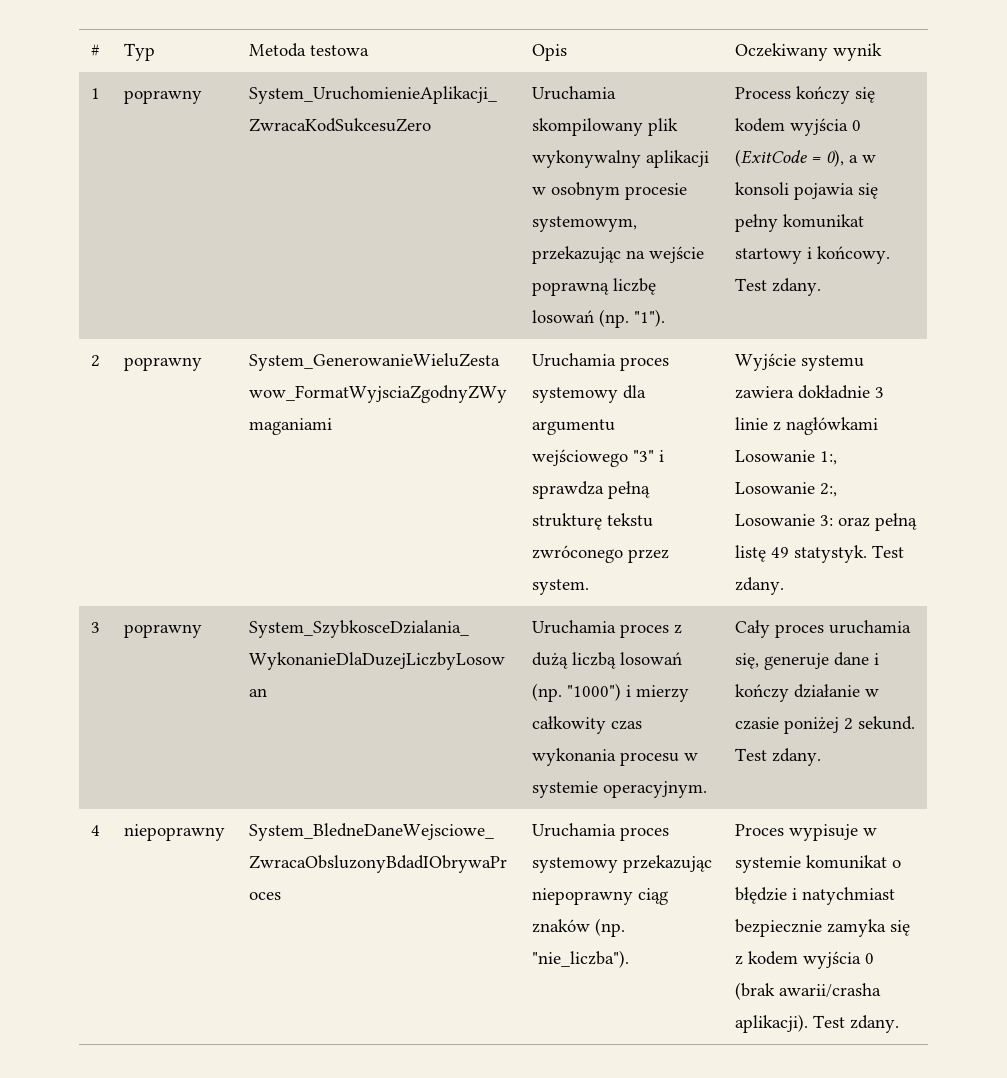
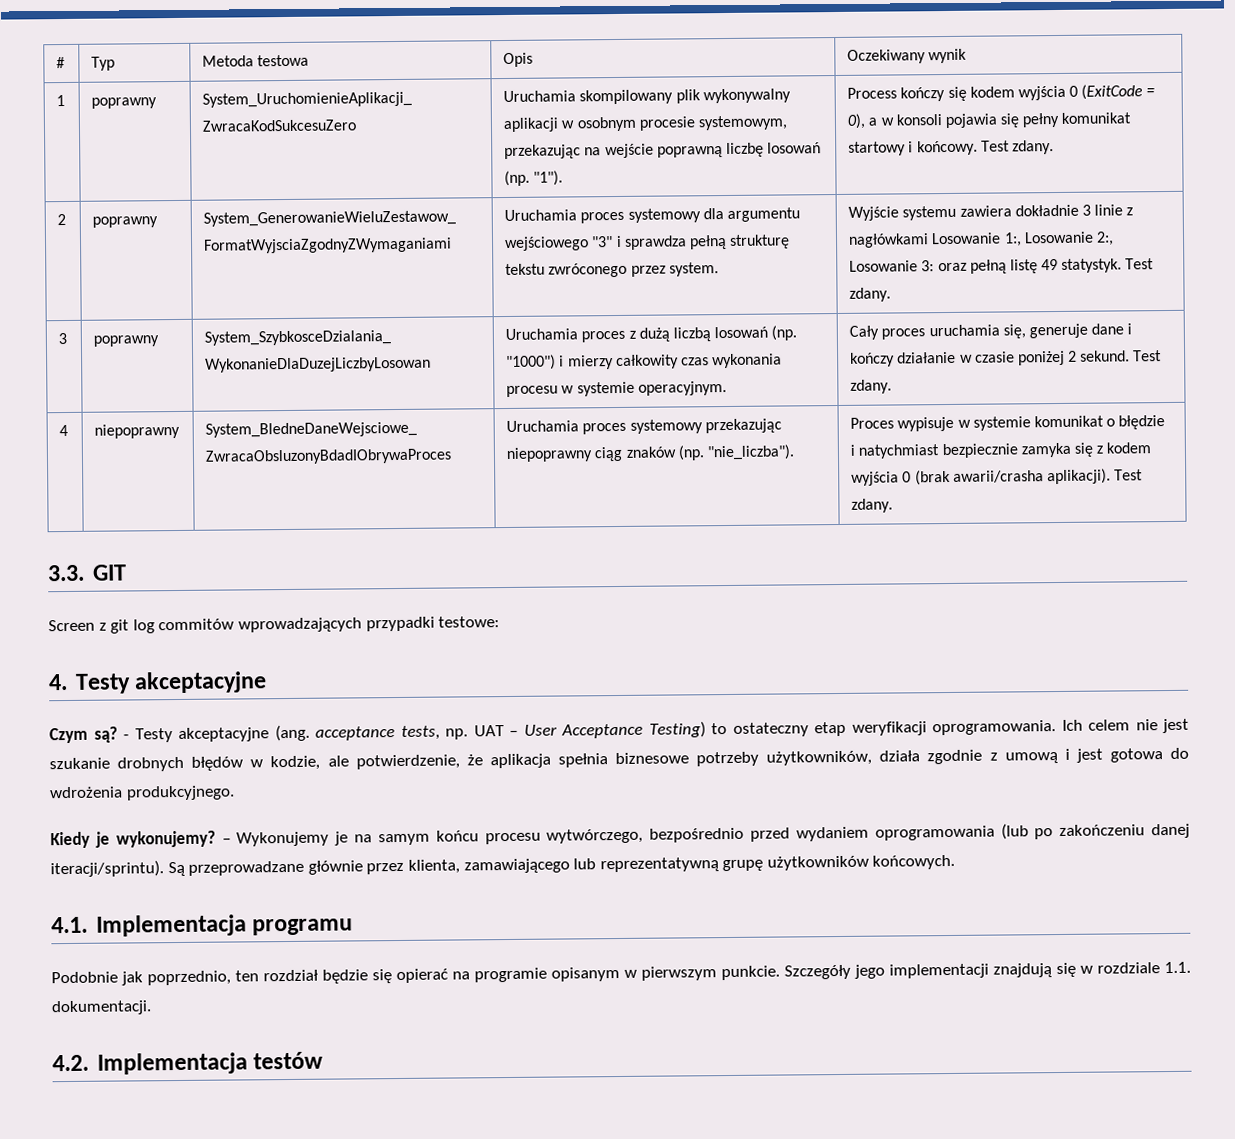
+ 3.3. GIT
+ Screen z git log commitów wprowadzających przypadki testowe:
+ 4. Testy akceptacyjne
+ Czym są? - Testy akceptacyjne (ang. acceptance tests, np. UAT – User Acceptance Testing) to ostateczny etap weryfikacji oprogramowania. Ich celem nie jest szukanie drobnych błędów w kodzie, ale potwierdzenie, że aplikacja spełnia biznesowe potrzeby użytkowników, działa zgodnie z umową i jest gotowa do wdrożenia produkcyjnego.
+ Kiedy je wykonujemy? – Wykonujemy je na samym końcu procesu wytwórczego, bezpośrednio przed wydaniem oprogramowania (lub po zakończeniu danej iteracji/sprintu). Są przeprowadzane głównie przez klienta, zamawiającego lub reprezentatywną grupę użytkowników końcowych.
+ 4.1. Implementacja programu
+ Podobnie jak poprzednio, ten rozdział będzie się opierać na programie opisanym w pierwszym punkcie. Szczegóły jego implementacji znajdują się w rozdziale 1.1. dokumentacji.
+ 4.2. Implementacja testów

